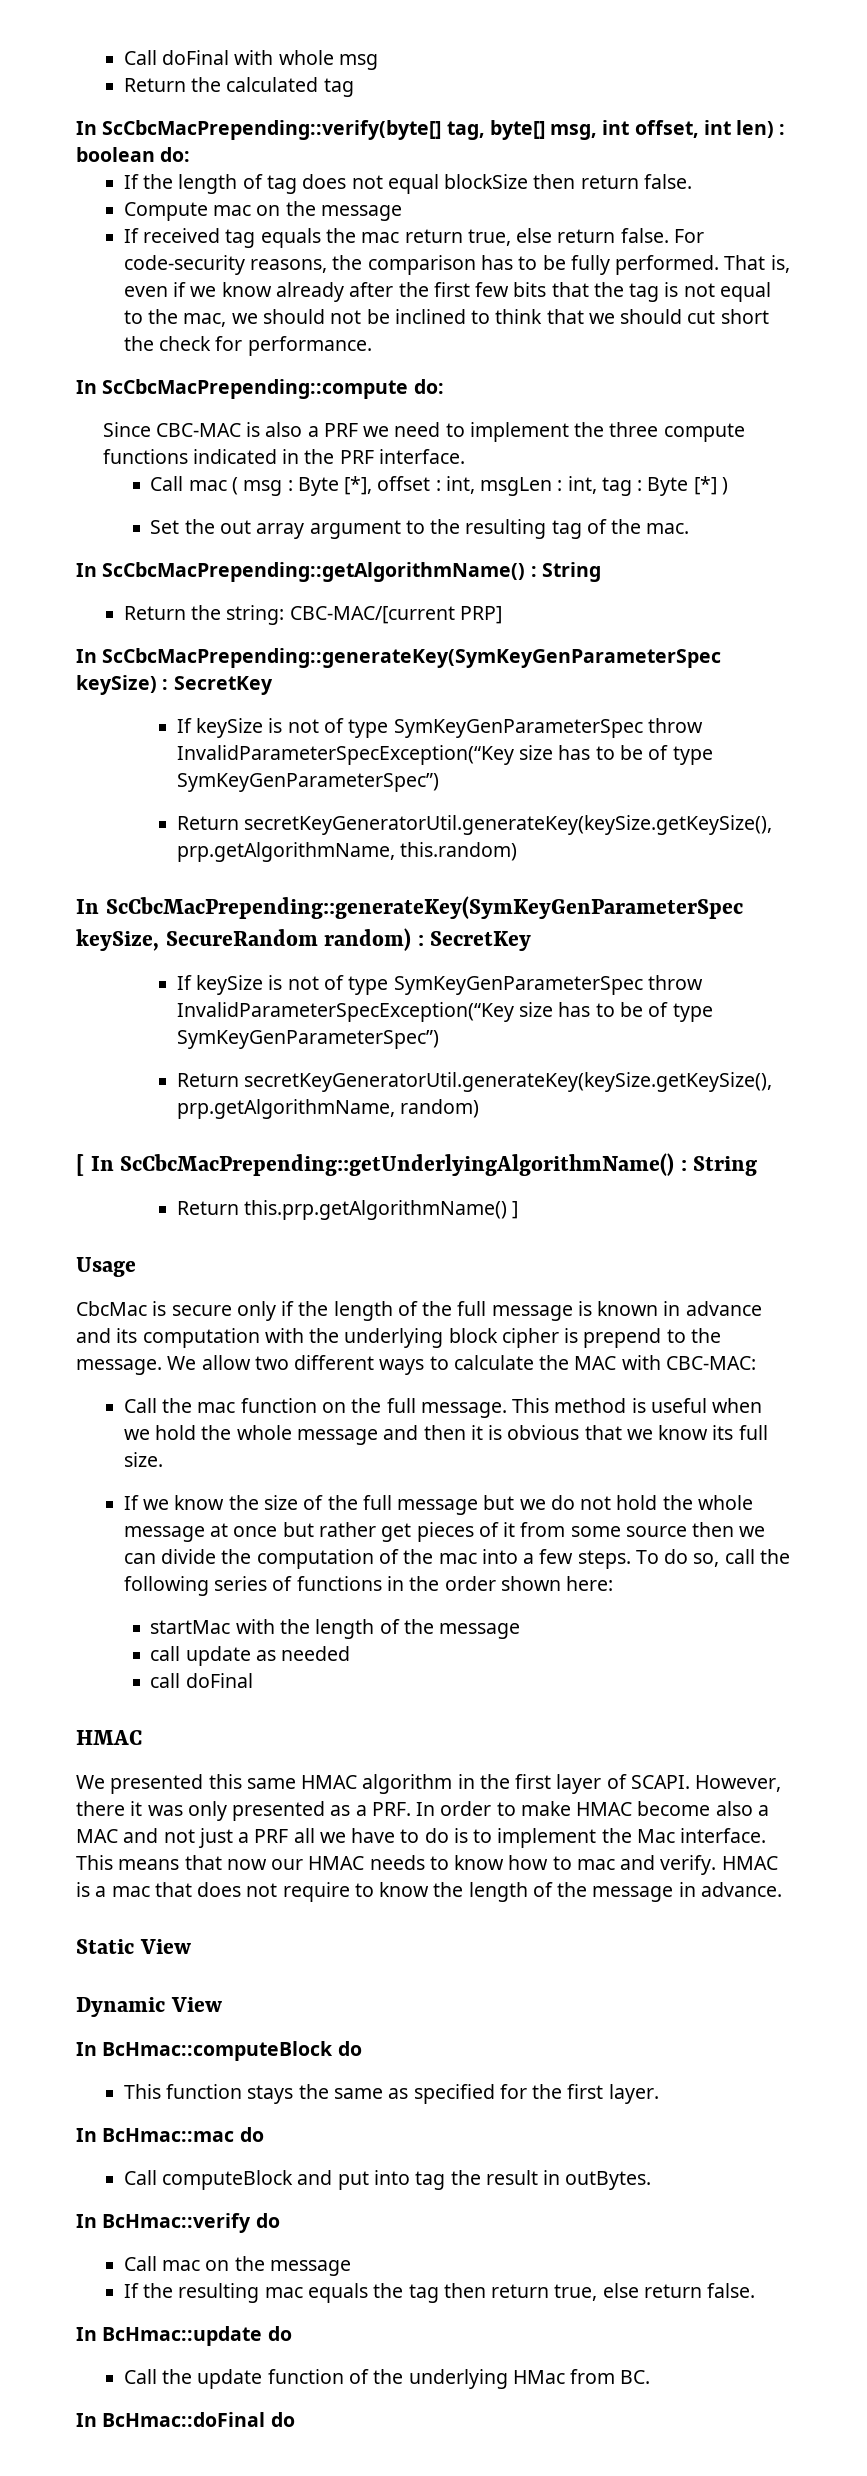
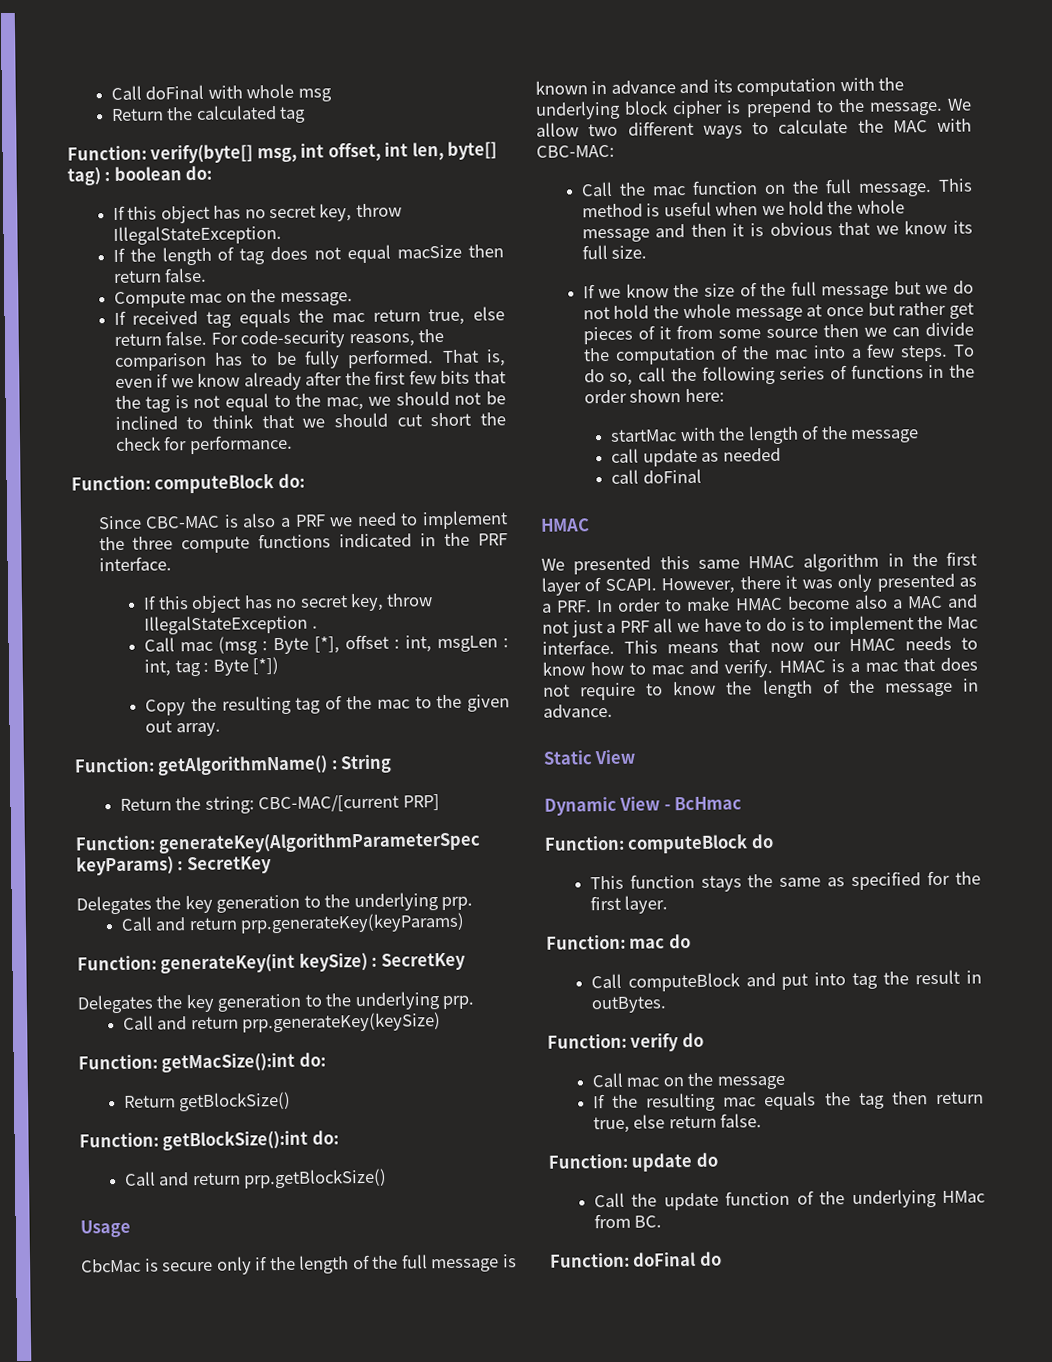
- In ScCbcMacPrepending::verify(byte[] tag, byte[] msg, int offset, int len) : boolean do:
+ Function: verify(byte[] msg, int offset, int len, byte[] tag) : boolean do:
+ If this object has no secret key, throw IllegalStateException.
- If the length of tag does not equal blockSize then return false.
+ If the length of tag does not equal macSize then return false.
- Compute mac on the message
+ Compute mac on the message.
- In ScCbcMacPrepending::compute do:
+ Function: computeBlock do:
- Call mac ( msg : Byte [*], offset : int, msgLen : int, tag : Byte [*] )
- Set the out array argument to the resulting tag of the mac.
- In ScCbcMacPrepending::getAlgorithmName() : String
+ If this object has no secret key, throw IllegalStateException .
+ Call mac (msg : Byte [*], offset : int, msgLen : int, tag : Byte [*])
+ Copy the resulting tag of the mac to the given out array.
+ Function: getAlgorithmName() : String
- In ScCbcMacPrepending::generateKey(SymKeyGenParameterSpec keySize) : SecretKey
- If keySize is not of type SymKeyGenParameterSpec throw InvalidParameterSpecException(“Key size has to be of type SymKeyGenParameterSpec”)
- Return secretKeyGeneratorUtil.generateKey(keySize.getKeySize(), prp.getAlgorithmName, this.random)
- In ScCbcMacPrepending::generateKey(SymKeyGenParameterSpec keySize, SecureRandom random) : SecretKey
- If keySize is not of type SymKeyGenParameterSpec throw InvalidParameterSpecException(“Key size has to be of type SymKeyGenParameterSpec”)
- Return secretKeyGeneratorUtil.generateKey(keySize.getKeySize(), prp.getAlgorithmName, random)
- [ In ScCbcMacPrepending::getUnderlyingAlgorithmName() : String
- Return this.prp.getAlgorithmName() ]
+ Function: generateKey(AlgorithmParameterSpec keyParams) : SecretKey
+ Delegates the key generation to the underlying prp.
+ Call and return prp.generateKey(keyParams)
+ Function: generateKey(int keySize) : SecretKey
+ Delegates the key generation to the underlying prp.
+ Call and return prp.generateKey(keySize)
+ Function: getMacSize():int do:
+ Return getBlockSize()
+ Function: getBlockSize():int do:
+ Call and return prp.getBlockSize()
- Dynamic View
- In BcHmac::computeBlock do
+ Dynamic View - BcHmac
+ Function: computeBlock do
- In BcHmac::mac do
+ Function: mac do
- In BcHmac::verify do
+ Function: verify do
- In BcHmac::update do
+ Function: update do
- In BcHmac::doFinal do
+ Function: doFinal do

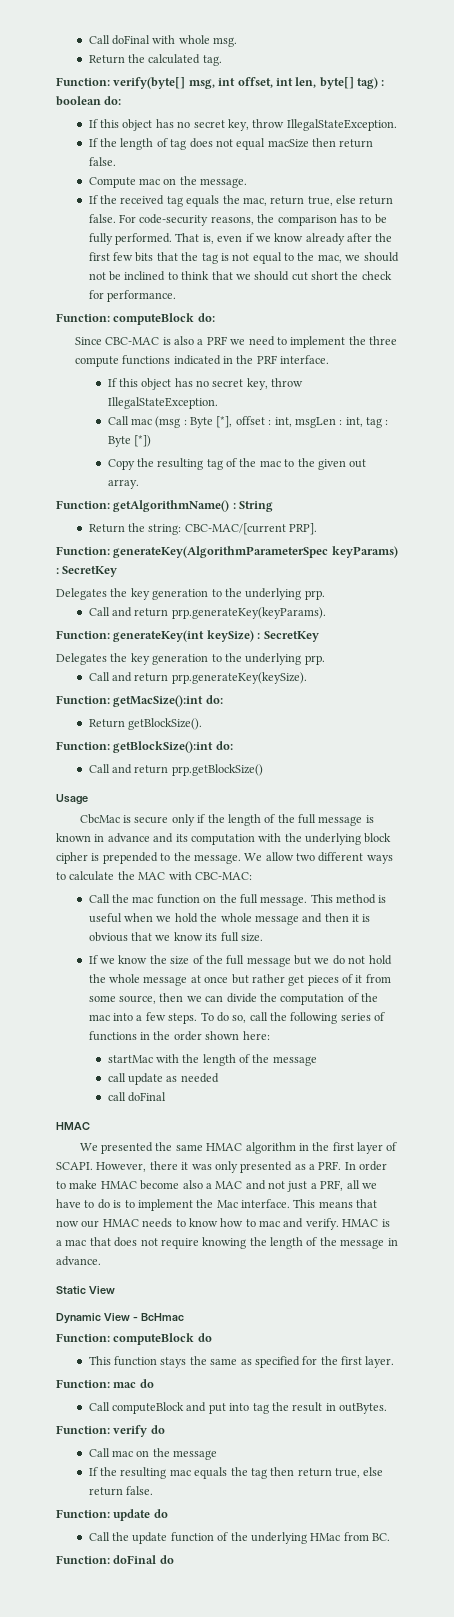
- Call doFinal with whole msg
+ Call doFinal with whole msg.
- Return the calculated tag
+ Return the calculated tag.
- If received tag equals the mac return true, else return false.
+ If the received tag equals the mac, return true, else return false.
  Since CBC-MAC is also a PRF we need to implement the three compute functions indicated in the PRF interface.
- If this object has no secret key, throw IllegalStateException .
+ If this object has no secret key, throw IllegalStateException.
- Return the string: CBC-MAC/[current PRP]
+ Return the string: CBC-MAC/[current PRP].
- Call and return prp.generateKey(keyParams)
+ Call and return prp.generateKey(keyParams).
- Call and return prp.generateKey(keySize)
+ Call and return prp.generateKey(keySize).
- Return getBlockSize()
+ Return getBlockSize().
- CbcMac is secure only if the length of the full message is known in advance and its computation with the underlying block cipher is prepend to the message.
+ CbcMac is secure only if the length of the full message is known in advance and its computation with the underlying block cipher is prepended to the message.
- If we know the size of the full message but we do not hold the whole message at once but rather get pieces of it from some source then we can divide the computation of the mac into a few steps.
+ If we know the size of the full message but we do not hold the whole message at once but rather get pieces of it from some source, then we can divide the computation of the mac into a few steps.
- We presented this same HMAC algorithm in the first layer of SCAPI.
+ We presented the same HMAC algorithm in the first layer of SCAPI.
- However, there it was only presented as a PRF. In order to make HMAC become also a MAC and not just a PRF all we have to do is to implement the Mac interface.
+ However, there it was only presented as a PRF. In order to make HMAC become also a MAC and not just a PRF, all we have to do is to implement the Mac interface.
- HMAC is a mac that does not require to know the length of the message in advance.
+ HMAC is a mac that does not require knowing the length of the message in advance.

